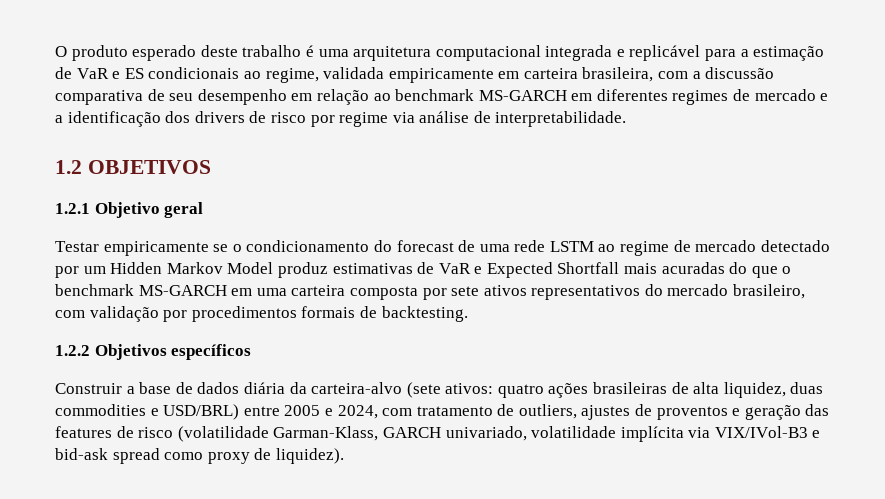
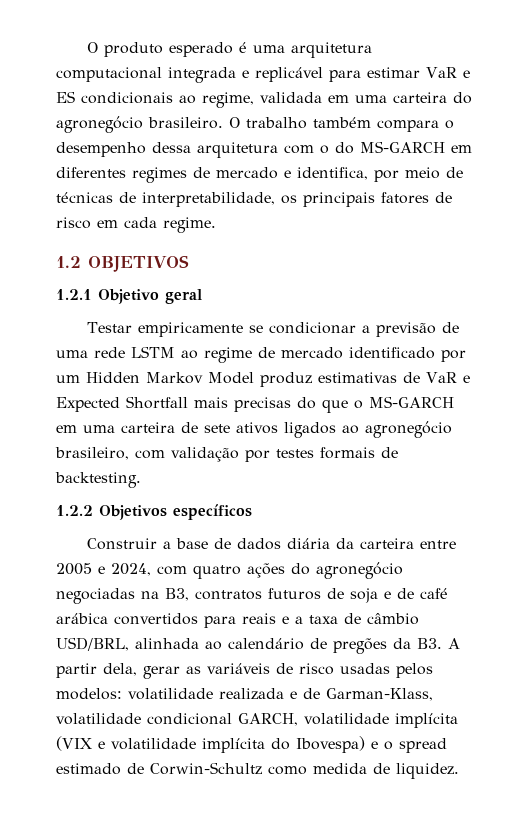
- O produto esperado deste trabalho é uma arquitetura computacional integrada e replicável para a estimação de VaR e ES condicionais ao regime, validada empiricamente em carteira brasileira, com a discussão comparativa de seu desempenho em relação ao benchmark MS-GARCH em diferentes regimes de mercado e a identificação dos drivers de risco por regime via análise de interpretabilidade.
+ O produto esperado é uma arquitetura computacional integrada e replicável para estimar VaR e ES condicionais ao regime, validada em uma carteira do agronegócio brasileiro. O trabalho também compara o desempenho dessa arquitetura com o do MS-GARCH em diferentes regimes de mercado e identifica, por meio de técnicas de interpretabilidade, os principais fatores de risco em cada regime.
- Testar empiricamente se o condicionamento do forecast de uma rede LSTM ao regime de mercado detectado por um Hidden Markov Model produz estimativas de VaR e Expected Shortfall mais acuradas do que o benchmark MS-GARCH em uma carteira composta por sete ativos representativos do mercado brasileiro, com validação por procedimentos formais de backtesting.
+ Testar empiricamente se condicionar a previsão de uma rede LSTM ao regime de mercado identificado por um Hidden Markov Model produz estimativas de VaR e Expected Shortfall mais precisas do que o MS-GARCH em uma carteira de sete ativos ligados ao agronegócio brasileiro, com validação por testes formais de backtesting.
- Construir a base de dados diária da carteira-alvo (sete ativos: quatro ações brasileiras de alta liquidez, duas commodities e USD/BRL) entre 2005 e 2024, com tratamento de outliers, ajustes de proventos e geração das features de risco (volatilidade Garman-Klass, GARCH univariado, volatilidade implícita via VIX/IVol-B3 e bid-ask spread como proxy de liquidez).
+ Construir a base de dados diária da carteira entre 2005 e 2024, com quatro ações do agronegócio negociadas na B3, contratos futuros de soja e de café arábica convertidos para reais e a taxa de câmbio USD/BRL, alinhada ao calendário de pregões da B3. A partir dela, gerar as variáveis de risco usadas pelos modelos: volatilidade realizada e de Garman-Klass, volatilidade condicional GARCH, volatilidade implícita (VIX e volatilidade implícita do Ibovespa) e o spread estimado de Corwin-Schultz como medida de liquidez.

